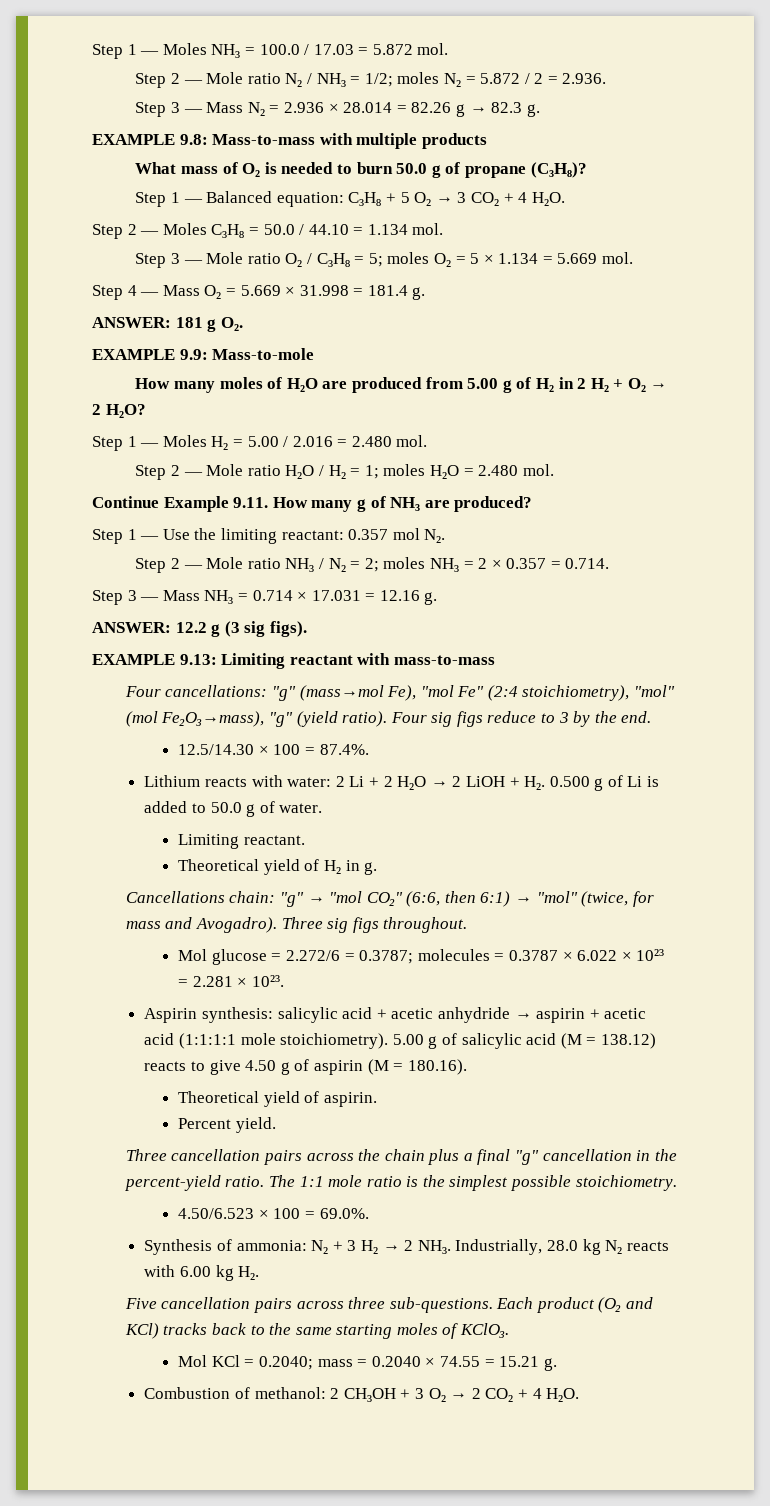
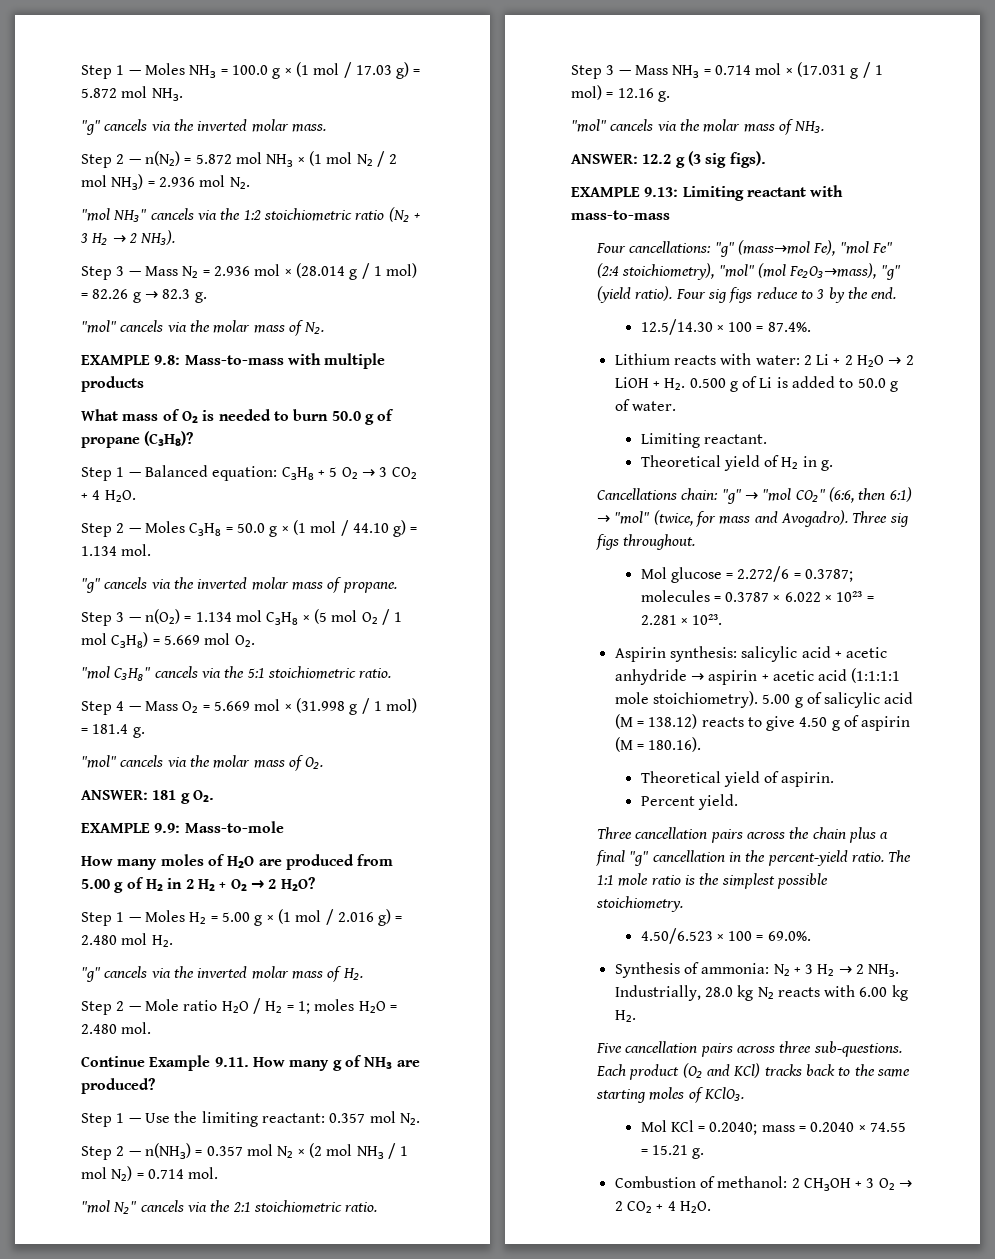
- Step 1 — Moles NH₃ = 100.0 / 17.03 = 5.872 mol.
- Step 2 — Mole ratio N₂ / NH₃ = 1/2; moles N₂ = 5.872 / 2 = 2.936.
+ Step 1 — Moles NH₃ = 100.0 g × (1 mol / 17.03 g) = 5.872 mol NH₃.
+ "g" cancels via the inverted molar mass.
+ Step 2 — n(N₂) = 5.872 mol NH₃ × (1 mol N₂ / 2 mol NH₃) = 2.936 mol N₂.
+ "mol NH₃" cancels via the 1:2 stoichiometric ratio (N₂ + 3 H₂ → 2 NH₃).
- Step 3 — Mass N₂ = 2.936 × 28.014 = 82.26 g → 82.3 g.
+ Step 3 — Mass N₂ = 2.936 mol × (28.014 g / 1 mol) = 82.26 g → 82.3 g.
+ "mol" cancels via the molar mass of N₂.
- Step 2 — Moles C₃H₈ = 50.0 / 44.10 = 1.134 mol.
+ Step 2 — Moles C₃H₈ = 50.0 g × (1 mol / 44.10 g) = 1.134 mol.
- Step 3 — Mole ratio O₂ / C₃H₈ = 5; moles O₂ = 5 × 1.134 = 5.669 mol.
+ "g" cancels via the inverted molar mass of propane.
+ Step 3 — n(O₂) = 1.134 mol C₃H₈ × (5 mol O₂ / 1 mol C₃H₈) = 5.669 mol O₂.
+ "mol C₃H₈" cancels via the 5:1 stoichiometric ratio.
- Step 4 — Mass O₂ = 5.669 × 31.998 = 181.4 g.
+ Step 4 — Mass O₂ = 5.669 mol × (31.998 g / 1 mol) = 181.4 g.
+ "mol" cancels via the molar mass of O₂.
- Step 1 — Moles H₂ = 5.00 / 2.016 = 2.480 mol.
+ Step 1 — Moles H₂ = 5.00 g × (1 mol / 2.016 g) = 2.480 mol H₂.
+ "g" cancels via the inverted molar mass of H₂.
- Step 2 — Mole ratio NH₃ / N₂ = 2; moles NH₃ = 2 × 0.357 = 0.714.
+ Step 2 — n(NH₃) = 0.357 mol N₂ × (2 mol NH₃ / 1 mol N₂) = 0.714 mol.
+ "mol N₂" cancels via the 2:1 stoichiometric ratio.
- Step 3 — Mass NH₃ = 0.714 × 17.031 = 12.16 g.
+ Step 3 — Mass NH₃ = 0.714 mol × (17.031 g / 1 mol) = 12.16 g.
+ "mol" cancels via the molar mass of NH₃.

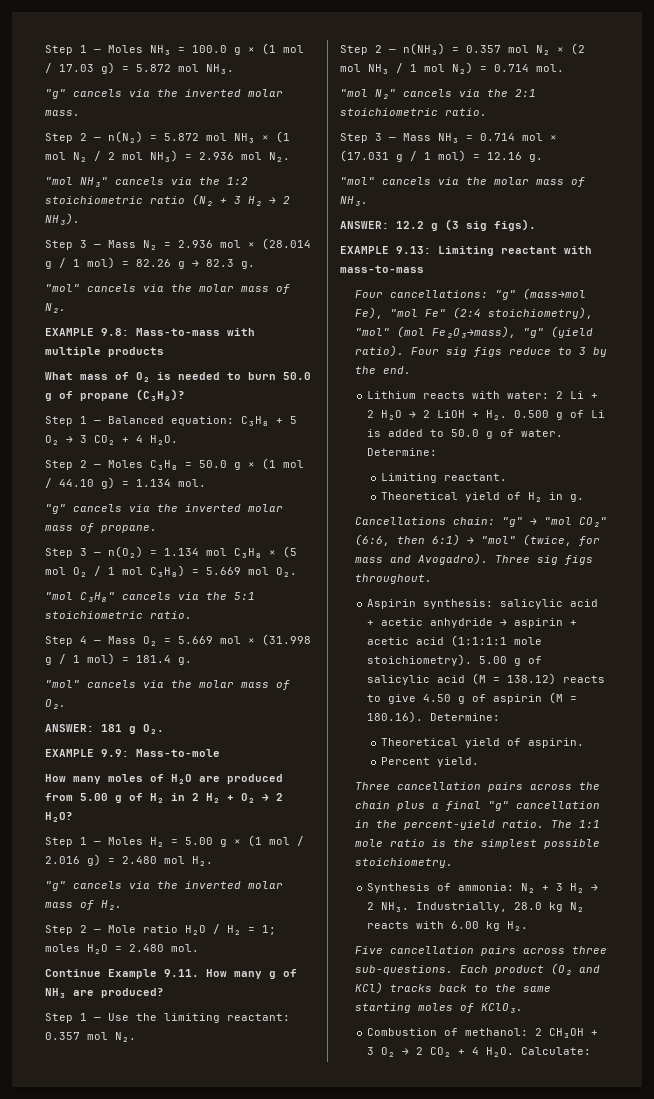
- 12.5/14.30 × 100 = 87.4%.
- Lithium reacts with water: 2 Li + 2 H₂O → 2 LiOH + H₂. 0.500 g of Li is added to 50.0 g of water.
+ Lithium reacts with water: 2 Li + 2 H₂O → 2 LiOH + H₂. 0.500 g of Li is added to 50.0 g of water. Determine:
- Mol glucose = 2.272/6 = 0.3787; molecules = 0.3787 × 6.022 × 10²³ = 2.281 × 10²³.
- 5.00 g of salicylic acid (M = 138.12) reacts to give 4.50 g of aspirin (M = 180.16).
+ 5.00 g of salicylic acid (M = 138.12) reacts to give 4.50 g of aspirin (M = 180.16). Determine:
- 4.50/6.523 × 100 = 69.0%.
- Mol KCl = 0.2040; mass = 0.2040 × 74.55 = 15.21 g.
- Combustion of methanol: 2 CH₃OH + 3 O₂ → 2 CO₂ + 4 H₂O.
+ Combustion of methanol: 2 CH₃OH + 3 O₂ → 2 CO₂ + 4 H₂O. Calculate:

